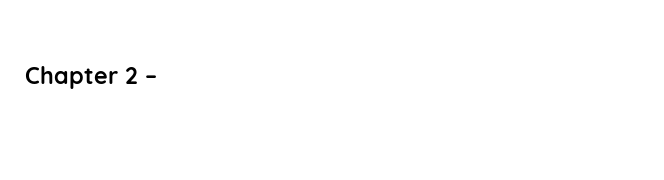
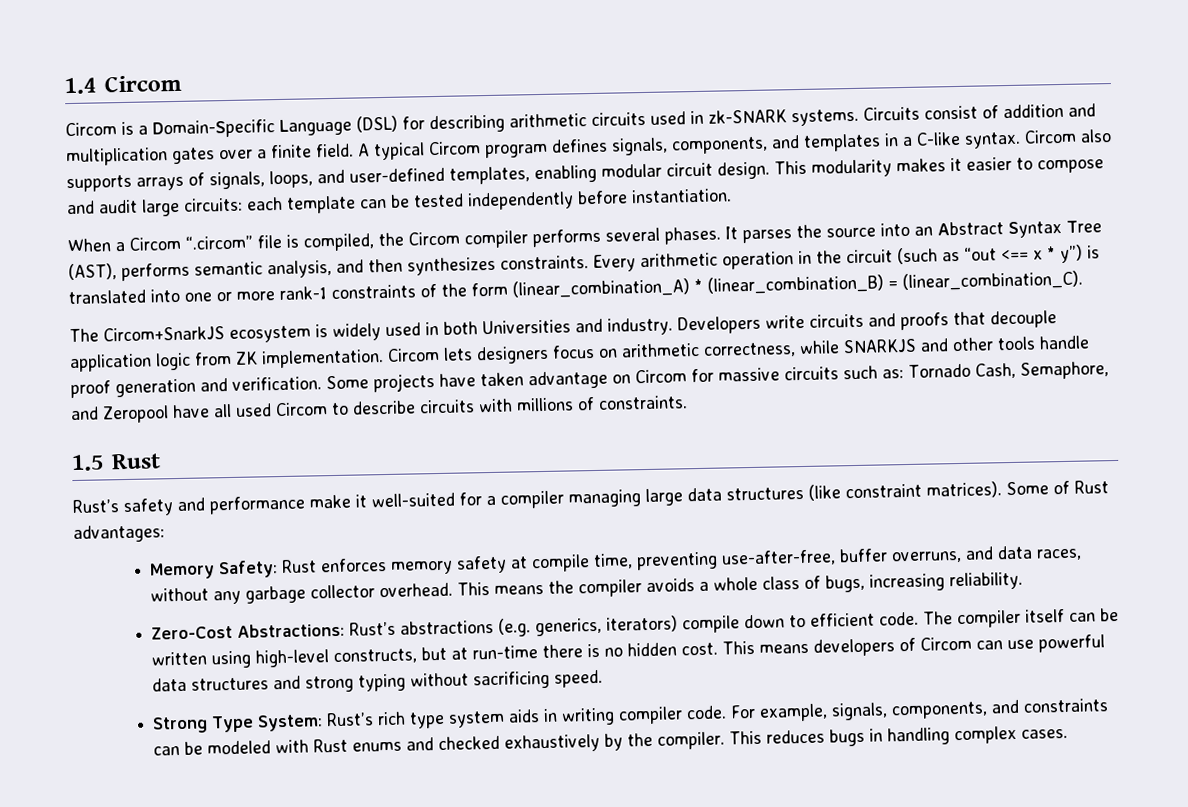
- Chapter 2 –
+ 1.4 Circom
+ Circom is a Domain-Specific Language (DSL) for describing arithmetic circuits used in zk-SNARK systems. Circuits consist of addition and multiplication gates over a finite field. A typical Circom program defines signals, components, and templates in a C-like syntax. Circom also supports arrays of signals, loops, and user-defined templates, enabling modular circuit design. This modularity makes it easier to compose and audit large circuits: each template can be tested independently before instantiation.
+ When a Circom “.circom” file is compiled, the Circom compiler performs several phases. It parses the source into an Abstract Syntax Tree (AST), performs semantic analysis, and then synthesizes constraints. Every arithmetic operation in the circuit (such as “out <== x * y”) is translated into one or more rank-1 constraints of the form (linear_combination_A) * (linear_combination_B) = (linear_combination_C).
+ The Circom+SnarkJS ecosystem is widely used in both Universities and industry. Developers write circuits and proofs that decouple application logic from ZK implementation. Circom lets designers focus on arithmetic correctness, while SNARKJS and other tools handle proof generation and verification. Some projects have taken advantage on Circom for massive circuits such as: Tornado Cash, Semaphore, and Zeropool have all used Circom to describe circuits with millions of constraints.
+ 1.5 Rust
+ Rust’s safety and performance make it well-suited for a compiler managing large data structures (like constraint matrices). Some of Rust advantages:
+ Memory Safety: Rust enforces memory safety at compile time, preventing use-after-free, buffer overruns, and data races, without any garbage collector overhead. This means the compiler avoids a whole class of bugs, increasing reliability.
+ Zero-Cost Abstractions: Rust’s abstractions (e.g. generics, iterators) compile down to efficient code. The compiler itself can be written using high-level constructs, but at run-time there is no hidden cost. This means developers of Circom can use powerful data structures and strong typing without sacrificing speed.
+ Strong Type System: Rust’s rich type system aids in writing compiler code. For example, signals, components, and constraints can be modeled with Rust enums and checked exhaustively by the compiler. This reduces bugs in handling complex cases.

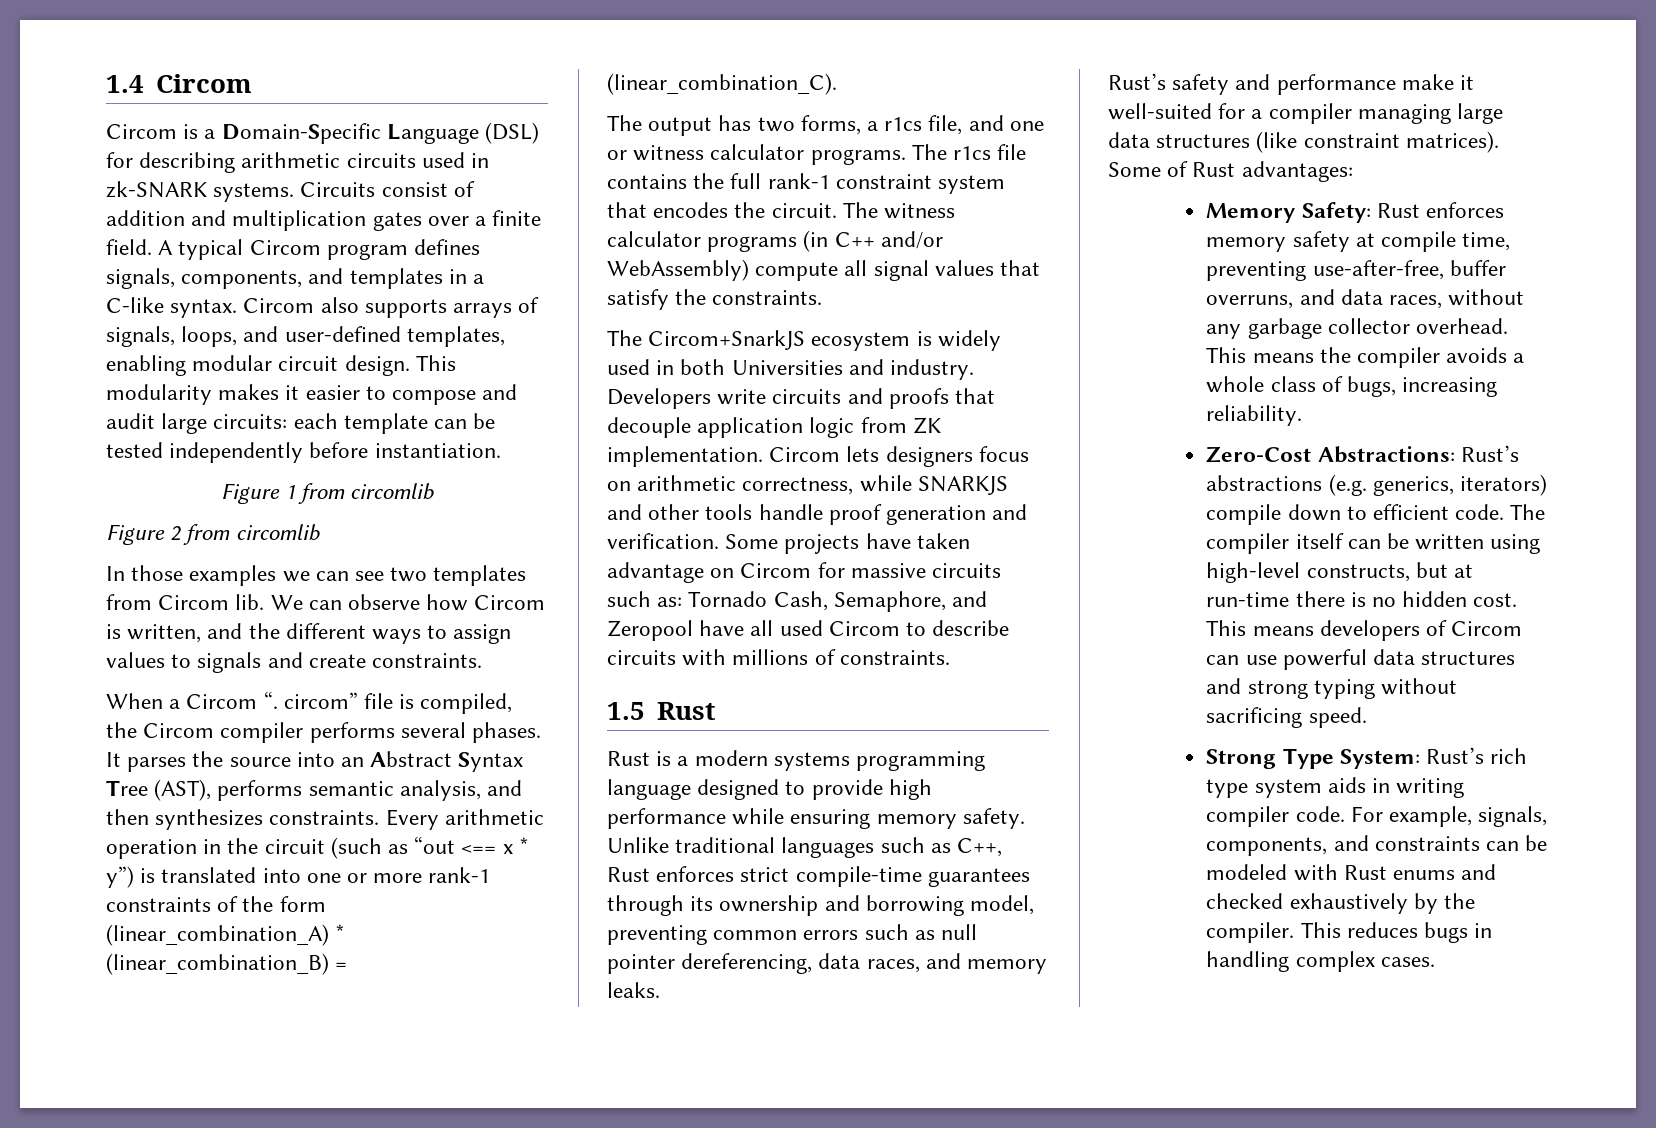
+ Figure 1 from circomlib
+ Figure 2 from circomlib
+ In those examples we can see two templates from Circom lib. We can observe how Circom is written, and the different ways to assign values to signals and create constraints.
- When a Circom “.circom” file is compiled, the Circom compiler performs several phases.
+ When a Circom “. circom” file is compiled, the Circom compiler performs several phases.
+ The output has two forms, a r1cs file, and one or witness calculator programs. The r1cs file contains the full rank-1 constraint system that encodes the circuit. The witness calculator programs (in C++ and/or WebAssembly) compute all signal values that satisfy the constraints.
+ Rust is a modern systems programming language designed to provide high performance while ensuring memory safety. Unlike traditional languages such as C++, Rust enforces strict compile-time guarantees through its ownership and borrowing model, preventing common errors such as null pointer dereferencing, data races, and memory leaks.

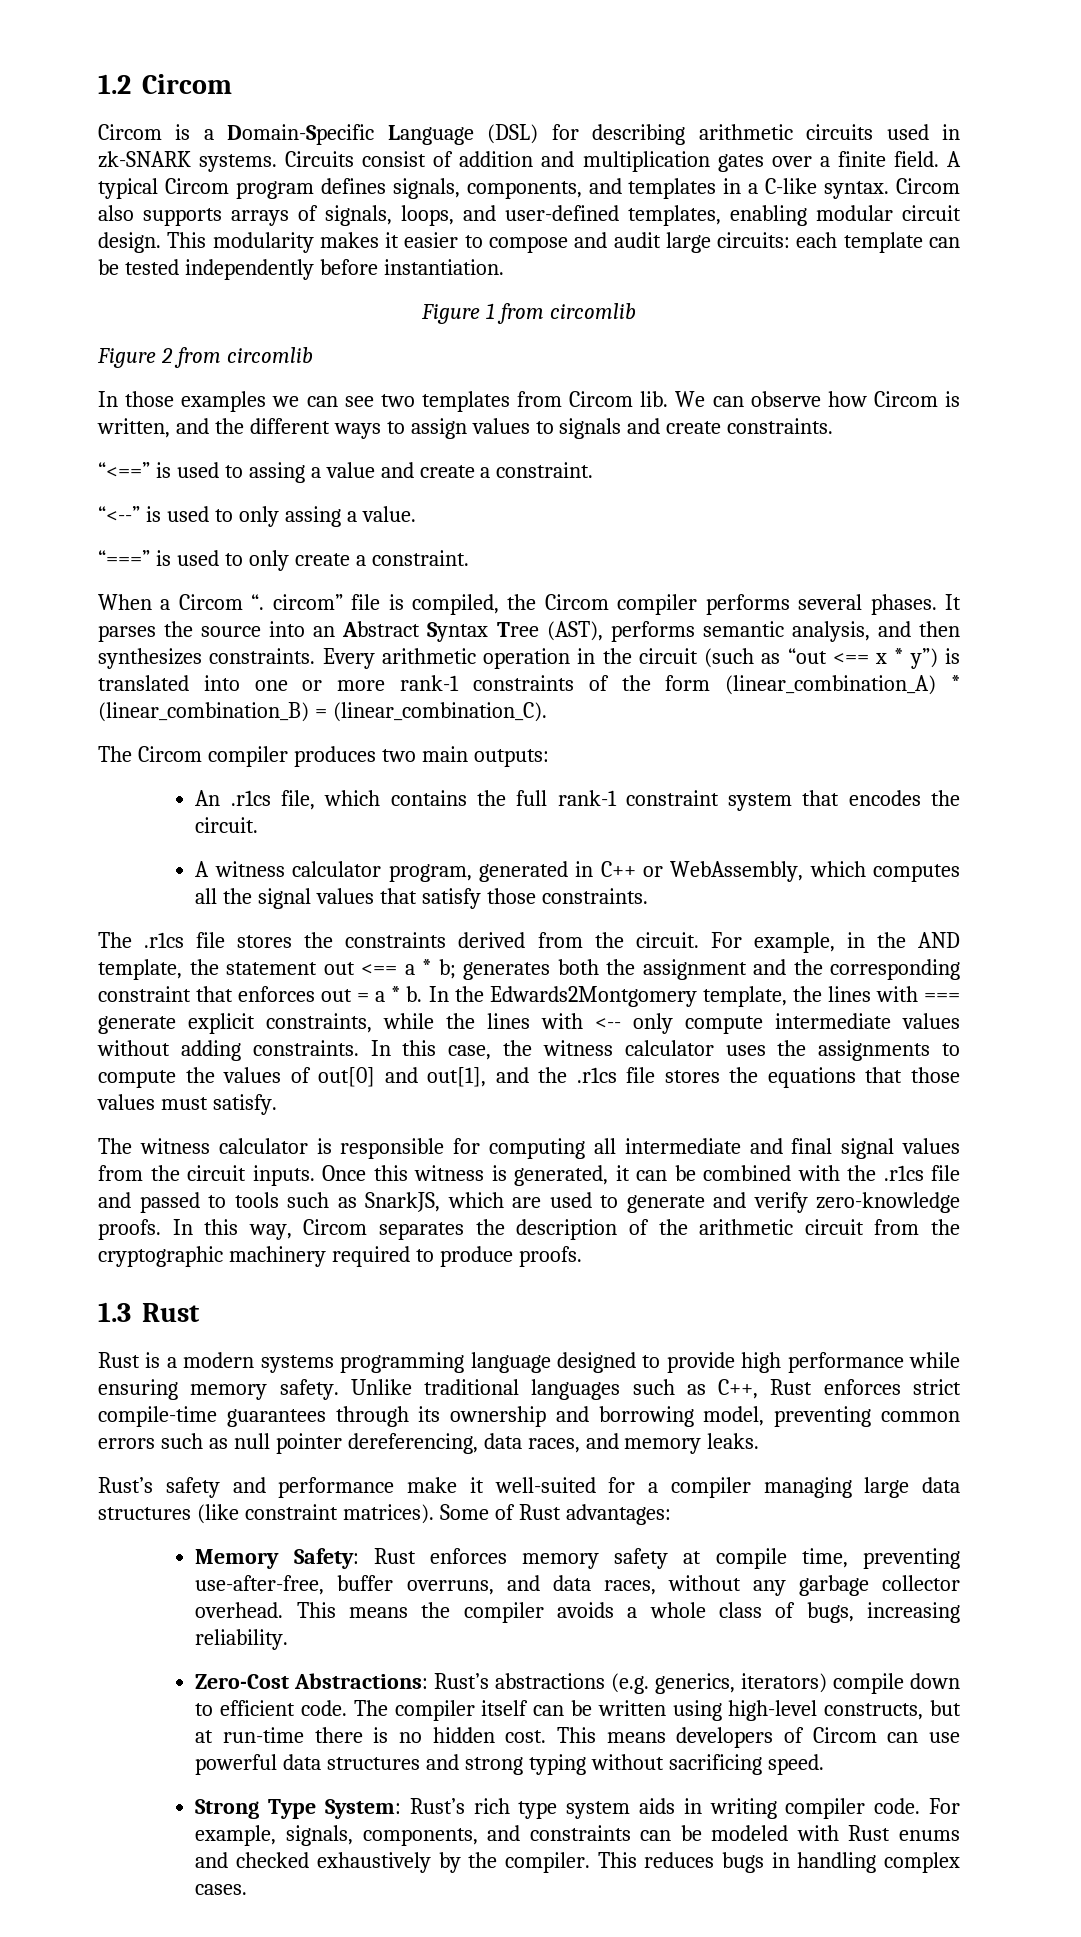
- 1.4 Circom
+ 1.2 Circom
+ “<==” is used to assing a value and create a constraint.
+ “<--” is used to only assing a value.
+ “===” is used to only create a constraint.
- The output has two forms, a r1cs file, and one or witness calculator programs. The r1cs file contains the full rank-1 constraint system that encodes the circuit. The witness calculator programs (in C++ and/or WebAssembly) compute all signal values that satisfy the constraints.
+ The Circom compiler produces two main outputs:
+ An .r1cs file, which contains the full rank-1 constraint system that encodes the circuit.
+ A witness calculator program, generated in C++ or WebAssembly, which computes all the signal values that satisfy those constraints.
- The Circom+SnarkJS ecosystem is widely used in both Universities and industry. Developers write circuits and proofs that decouple application logic from ZK implementation. Circom lets designers focus on arithmetic correctness, while SNARKJS and other tools handle proof generation and verification. Some projects have taken advantage on Circom for massive circuits such as: Tornado Cash, Semaphore, and Zeropool have all used Circom to describe circuits with millions of constraints.
- 1.5 Rust
+ The .r1cs file stores the constraints derived from the circuit. For example, in the AND template, the statement out <== a * b; generates both the assignment and the corresponding constraint that enforces out = a * b. In the Edwards2Montgomery template, the lines with === generate explicit constraints, while the lines with <-- only compute intermediate values without adding constraints. In this case, the witness calculator uses the assignments to compute the values of out[0] and out[1], and the .r1cs file stores the equations that those values must satisfy.
+ The witness calculator is responsible for computing all intermediate and final signal values from the circuit inputs. Once this witness is generated, it can be combined with the .r1cs file and passed to tools such as SnarkJS, which are used to generate and verify zero-knowledge proofs. In this way, Circom separates the description of the arithmetic circuit from the cryptographic machinery required to produce proofs.
+ 1.3 Rust

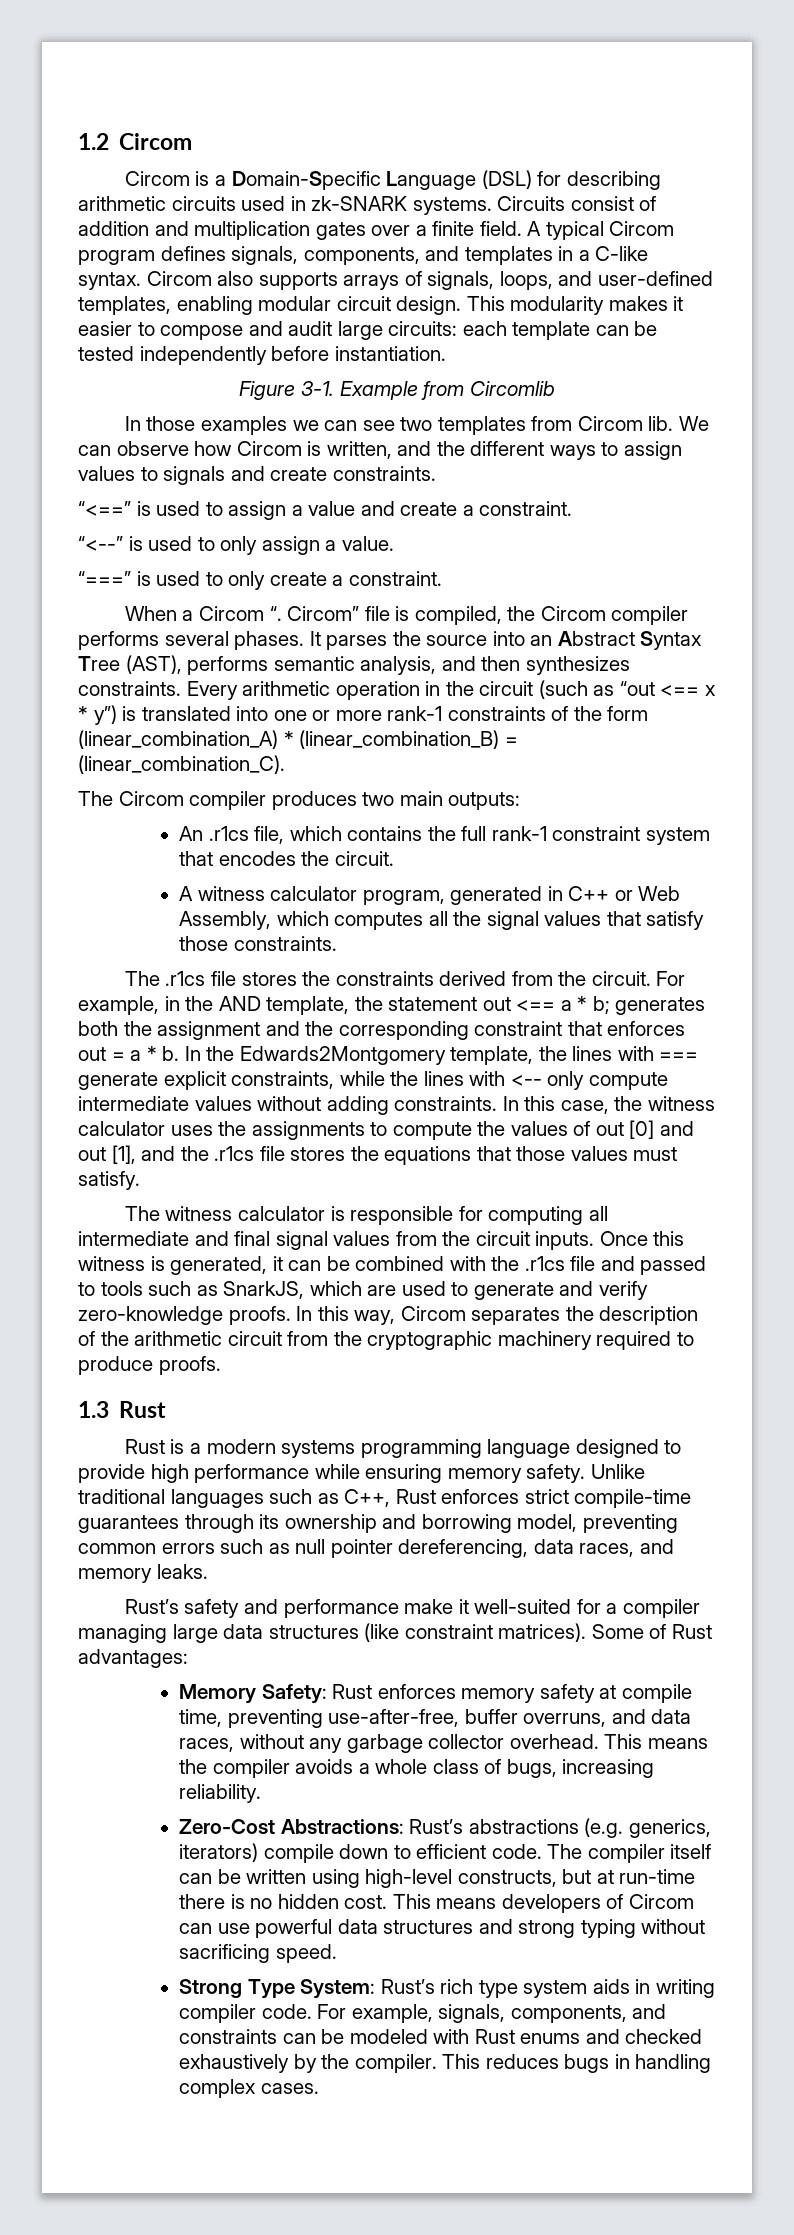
- Figure 1 from circomlib
- Figure 2 from circomlib
+ Figure 3-1. Example from Circomlib
- “<==” is used to assing a value and create a constraint.
+ “<==” is used to assign a value and create a constraint.
- “<--” is used to only assing a value.
+ “<--” is used to only assign a value.
- When a Circom “. circom” file is compiled, the Circom compiler performs several phases.
+ When a Circom “. Circom” file is compiled, the Circom compiler performs several phases.
- A witness calculator program, generated in C++ or WebAssembly, which computes all the signal values that satisfy those constraints.
+ A witness calculator program, generated in C++ or Web Assembly, which computes all the signal values that satisfy those constraints.
- In this case, the witness calculator uses the assignments to compute the values of out[0] and out[1], and the .r1cs file stores the equations that those values must satisfy.
+ In this case, the witness calculator uses the assignments to compute the values of out [0] and out [1], and the .r1cs file stores the equations that those values must satisfy.

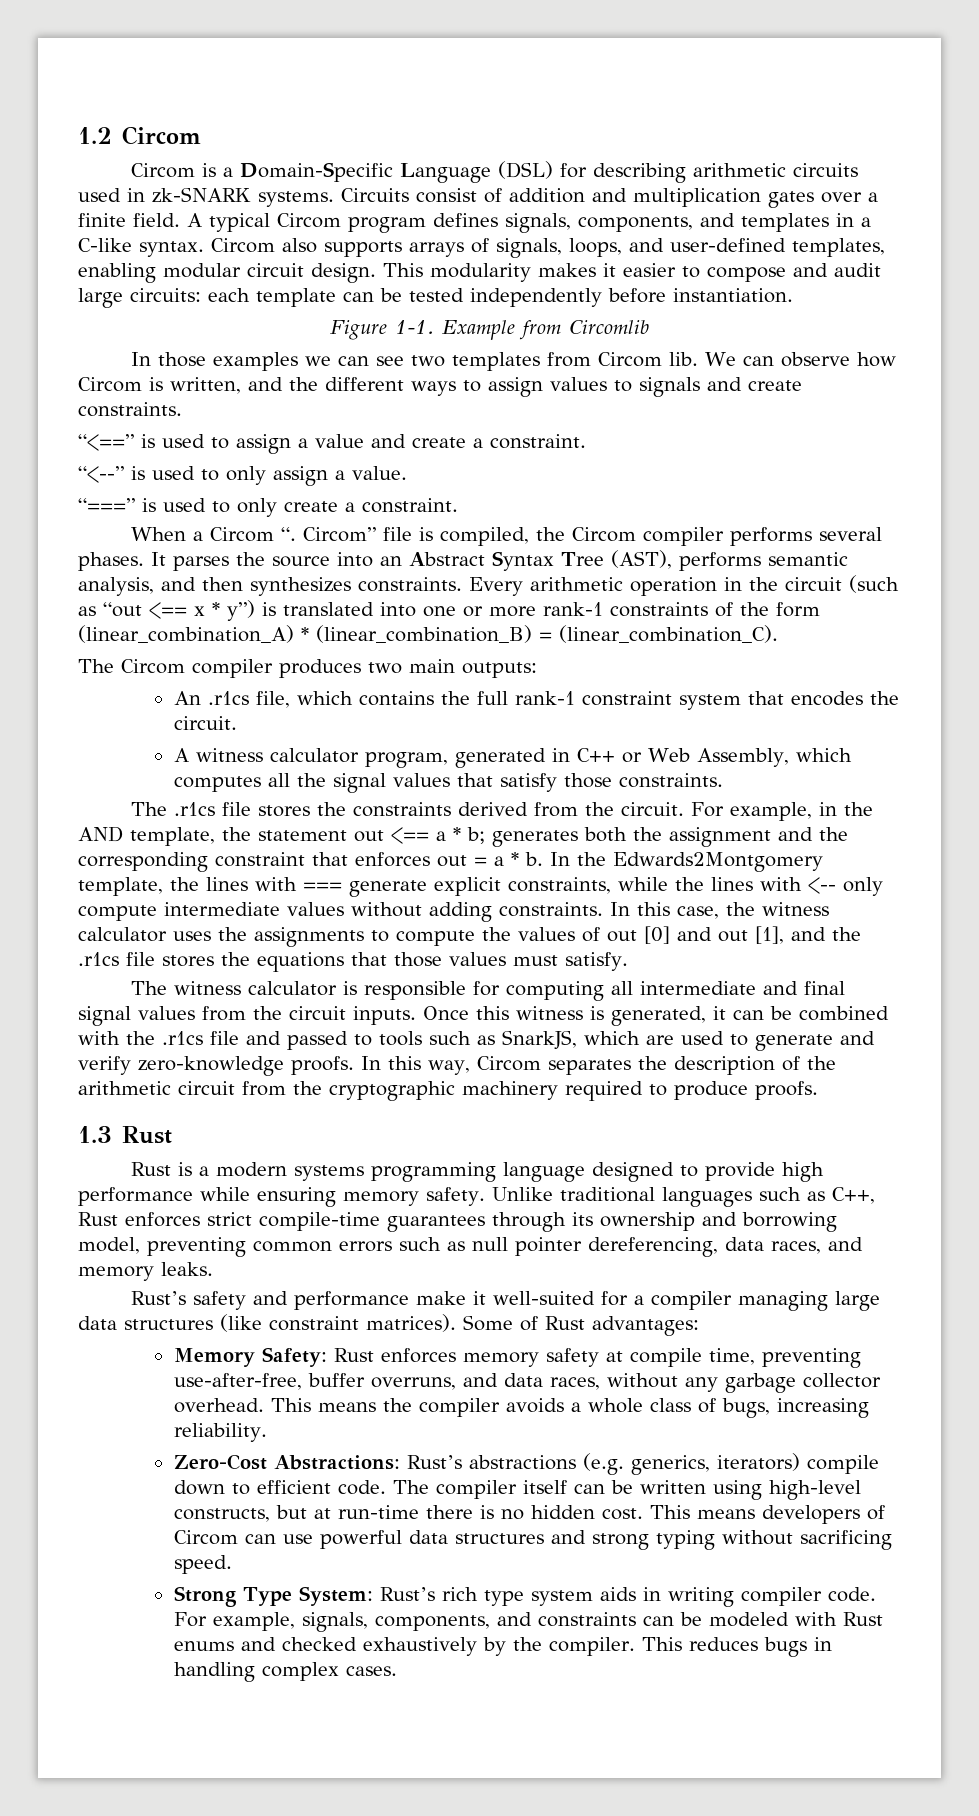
- Figure 3-1.
+ Figure 1-1.

